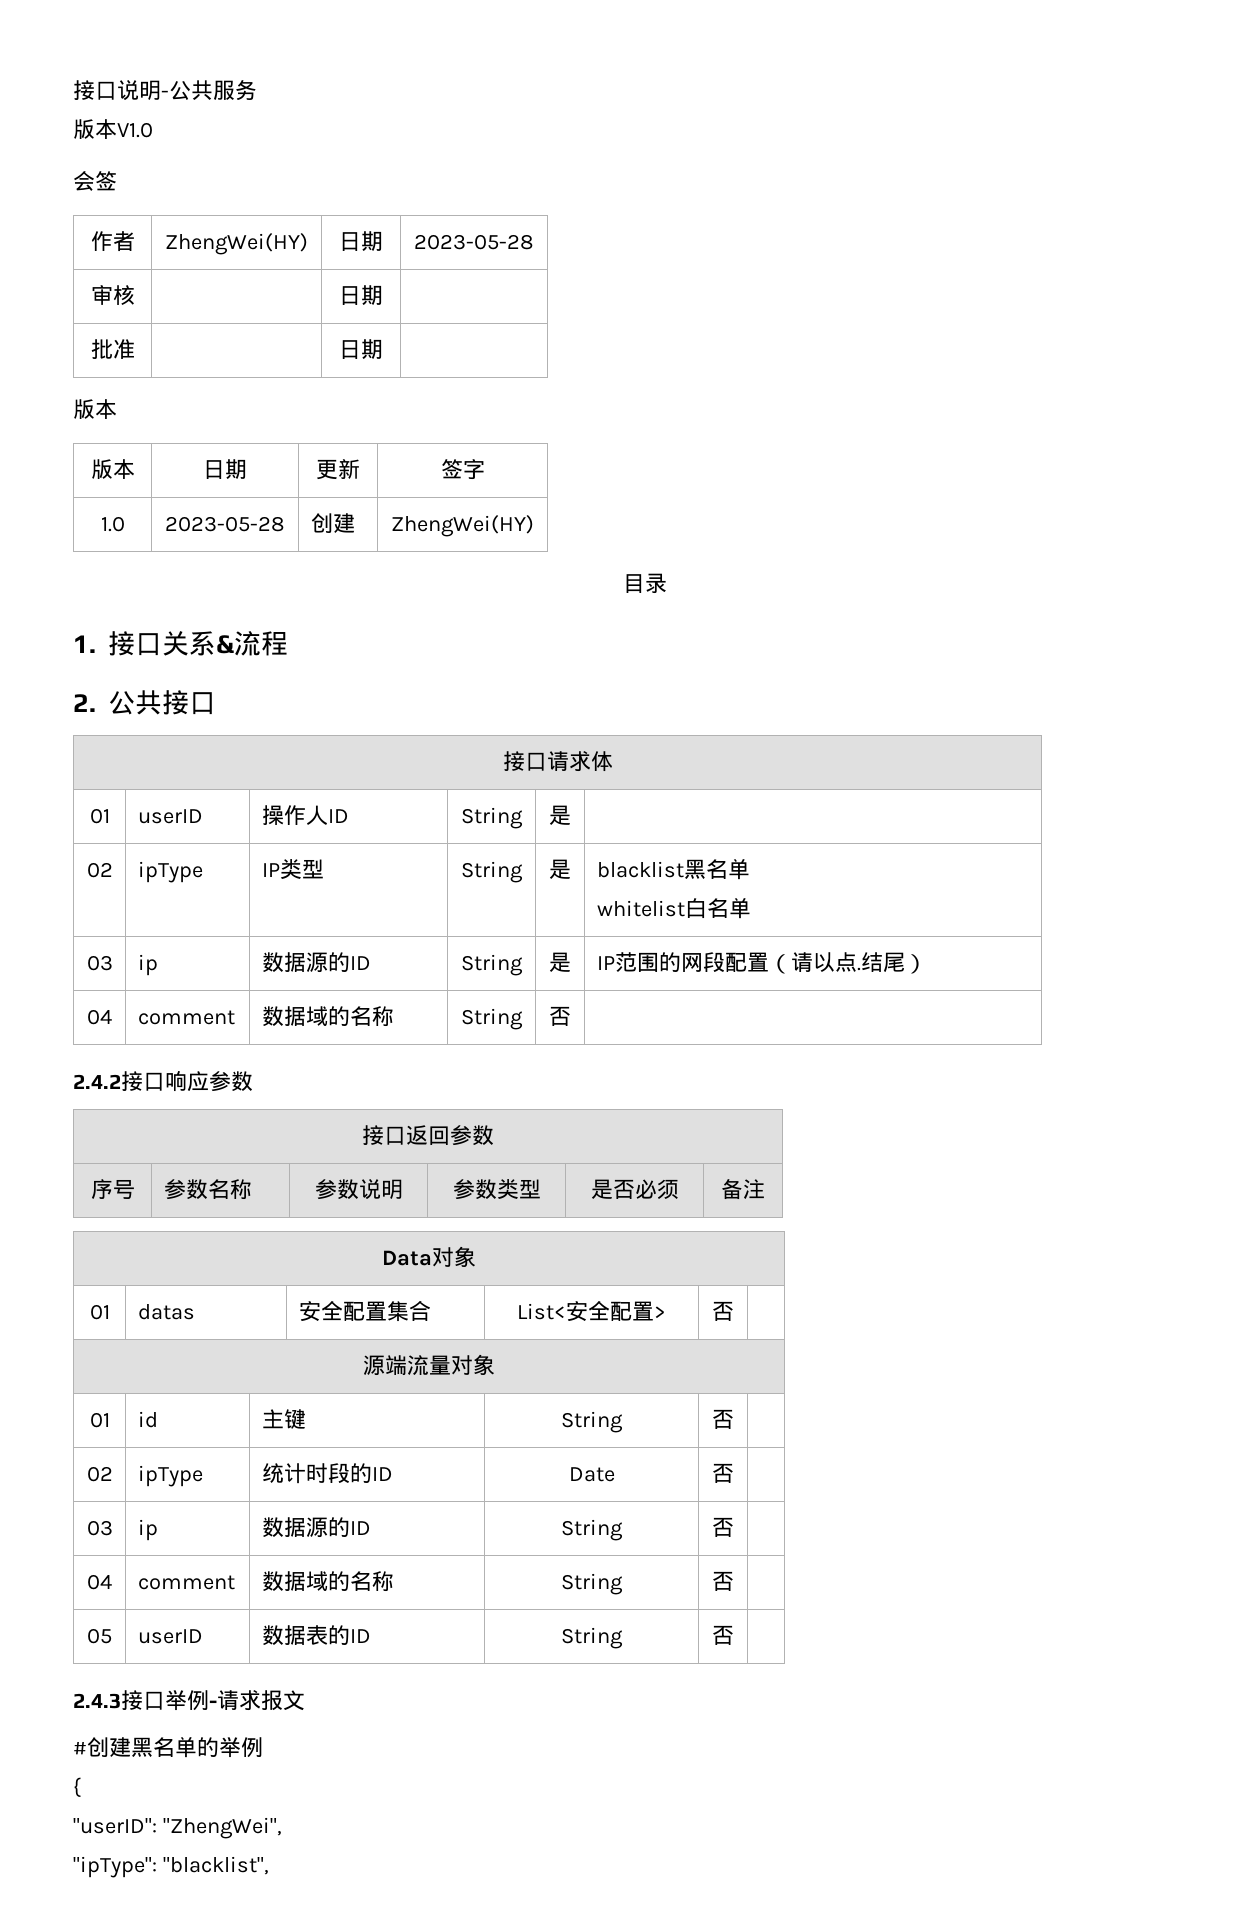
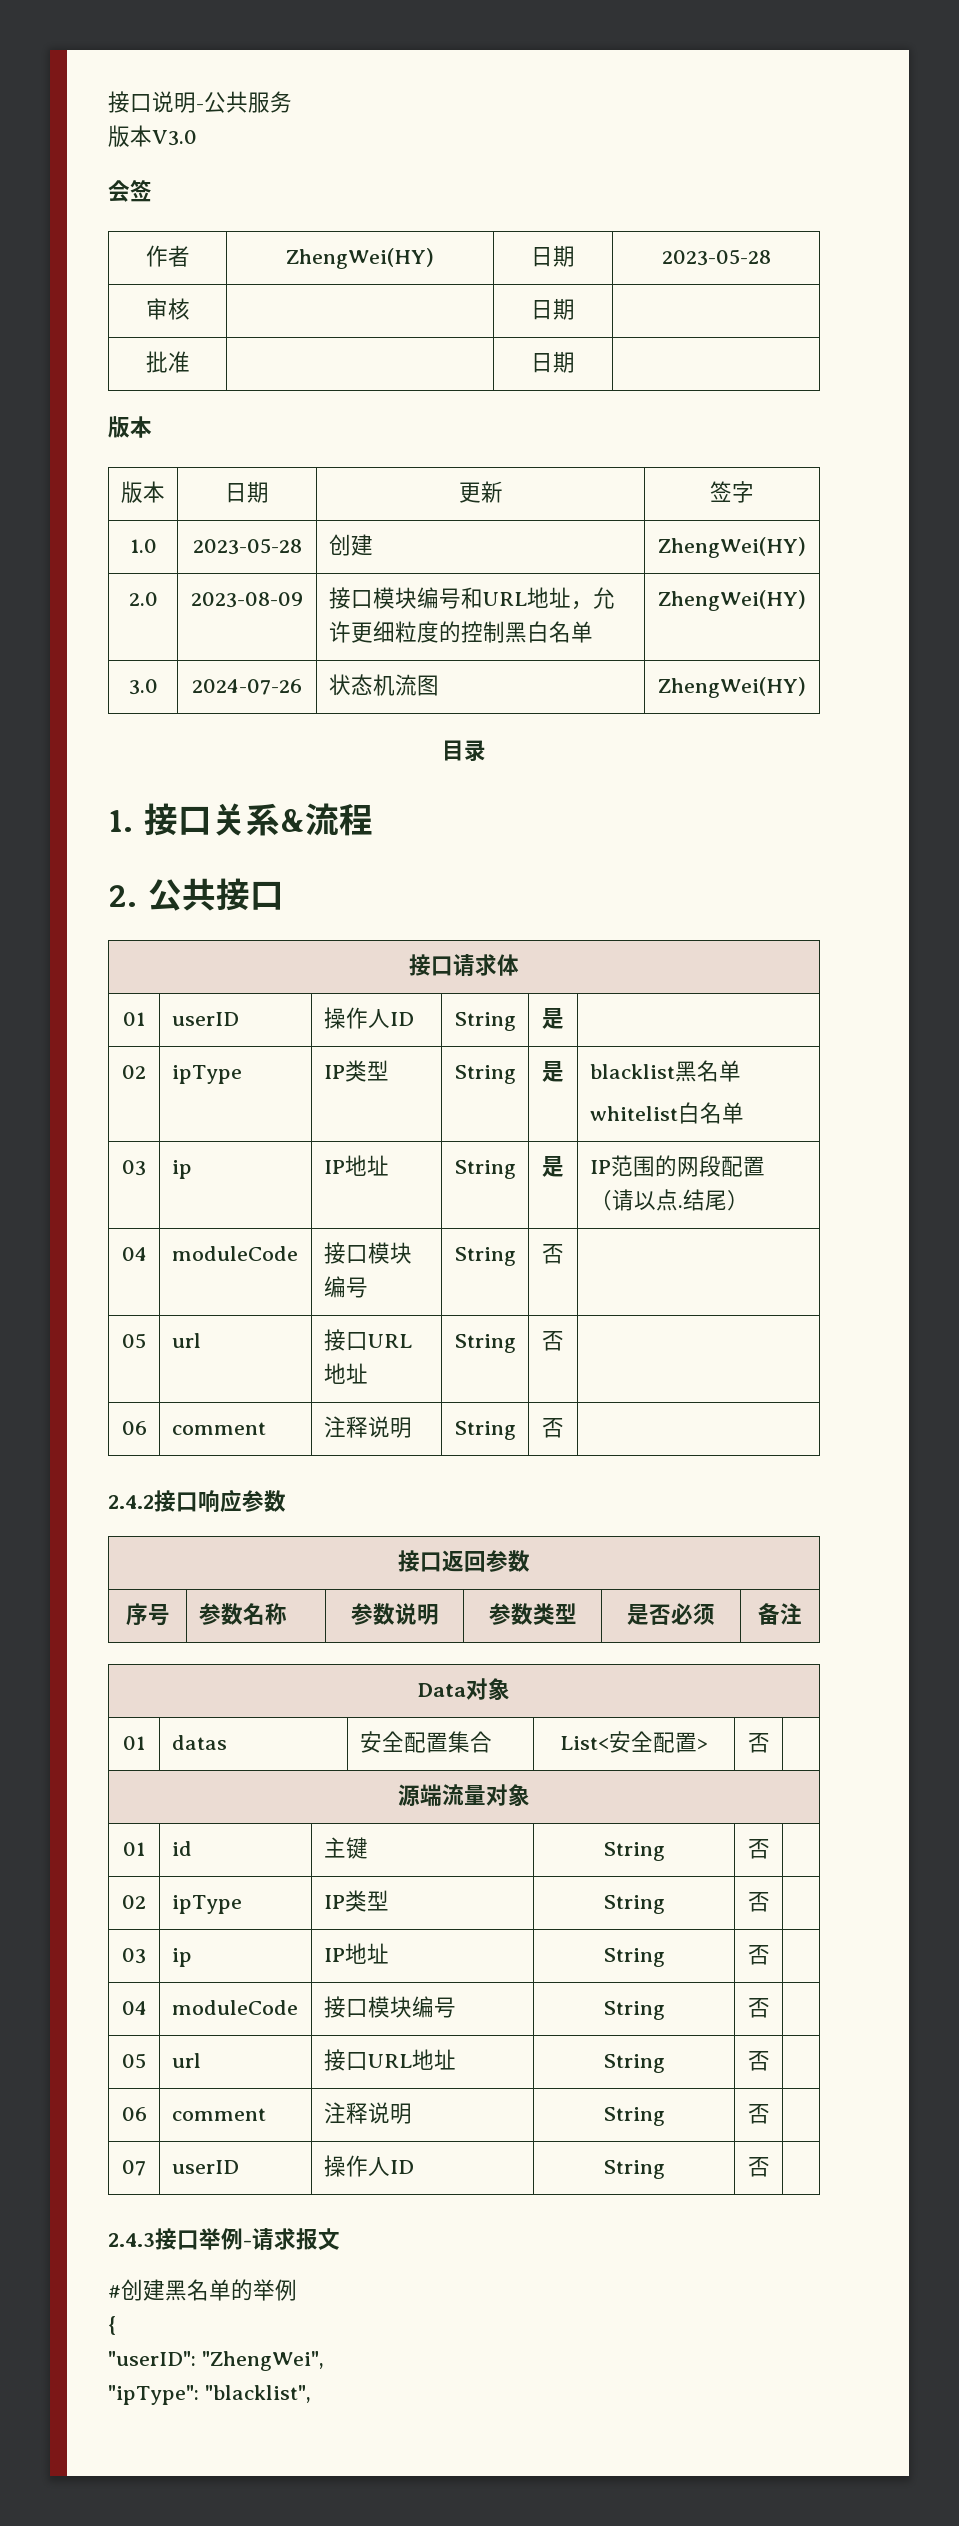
- 版本V1.0
+ 版本V3.0
+ 2.0 | 2023-08-09 | 接口模块编号和URL地址，允许更细粒度的控制黑白名单 | ZhengWei(HY)
+ 3.0 | 2024-07-26 | 状态机流图 | ZhengWei(HY)
- 03 | ip | 数据源的ID | String | 是 | IP范围的网段配置（请以点.结尾）
- 04 | comment | 数据域的名称 | String | 否 |
+ 03 | ip | IP地址 | String | 是 | IP范围的网段配置（请以点.结尾）
+ 04 | moduleCode | 接口模块编号 | String | 否 |
+ 05 | url | 接口URL地址 | String | 否 |
+ 06 | comment | 注释说明 | String | 否 |
- 02 | ipType | 统计时段的ID | Date | 否 |
+ 02 | ipType | IP类型 | String | 否 |
- 03 | ip | 数据源的ID | String | 否 |
- 04 | comment | 数据域的名称 | String | 否 |
- 05 | userID | 数据表的ID | String | 否 |
+ 03 | ip | IP地址 | String | 否 |
+ 04 | moduleCode | 接口模块编号 | String | 否 |
+ 05 | url | 接口URL地址 | String | 否 |
+ 06 | comment | 注释说明 | String | 否 |
+ 07 | userID | 操作人ID | String | 否 |

